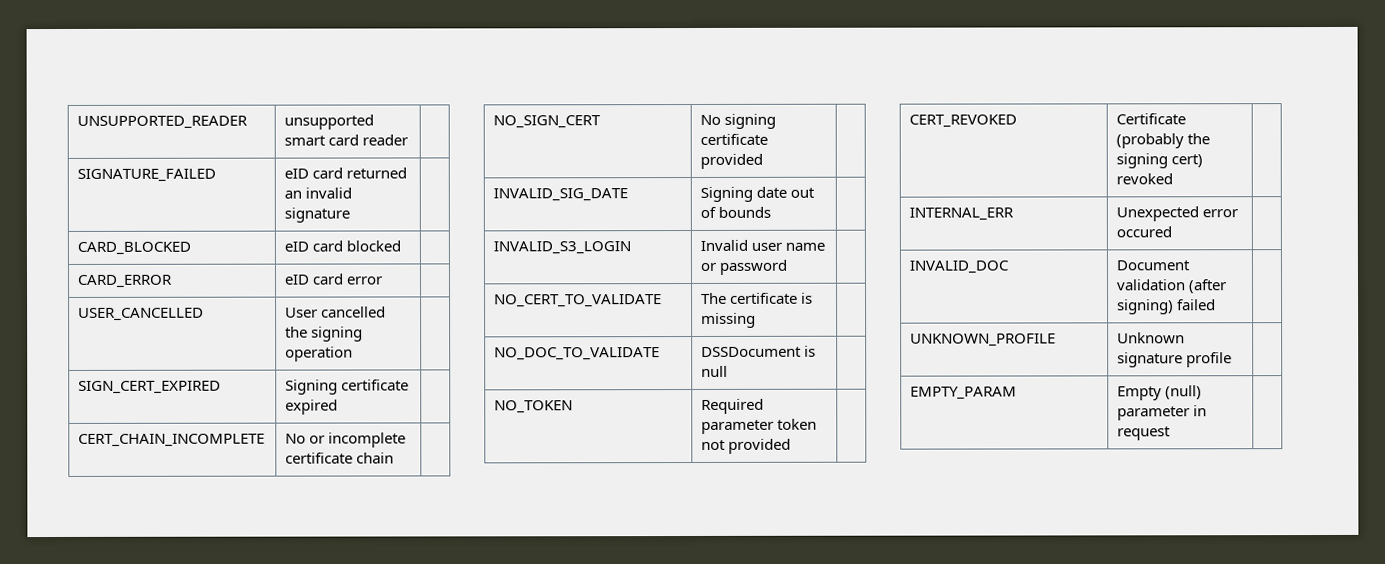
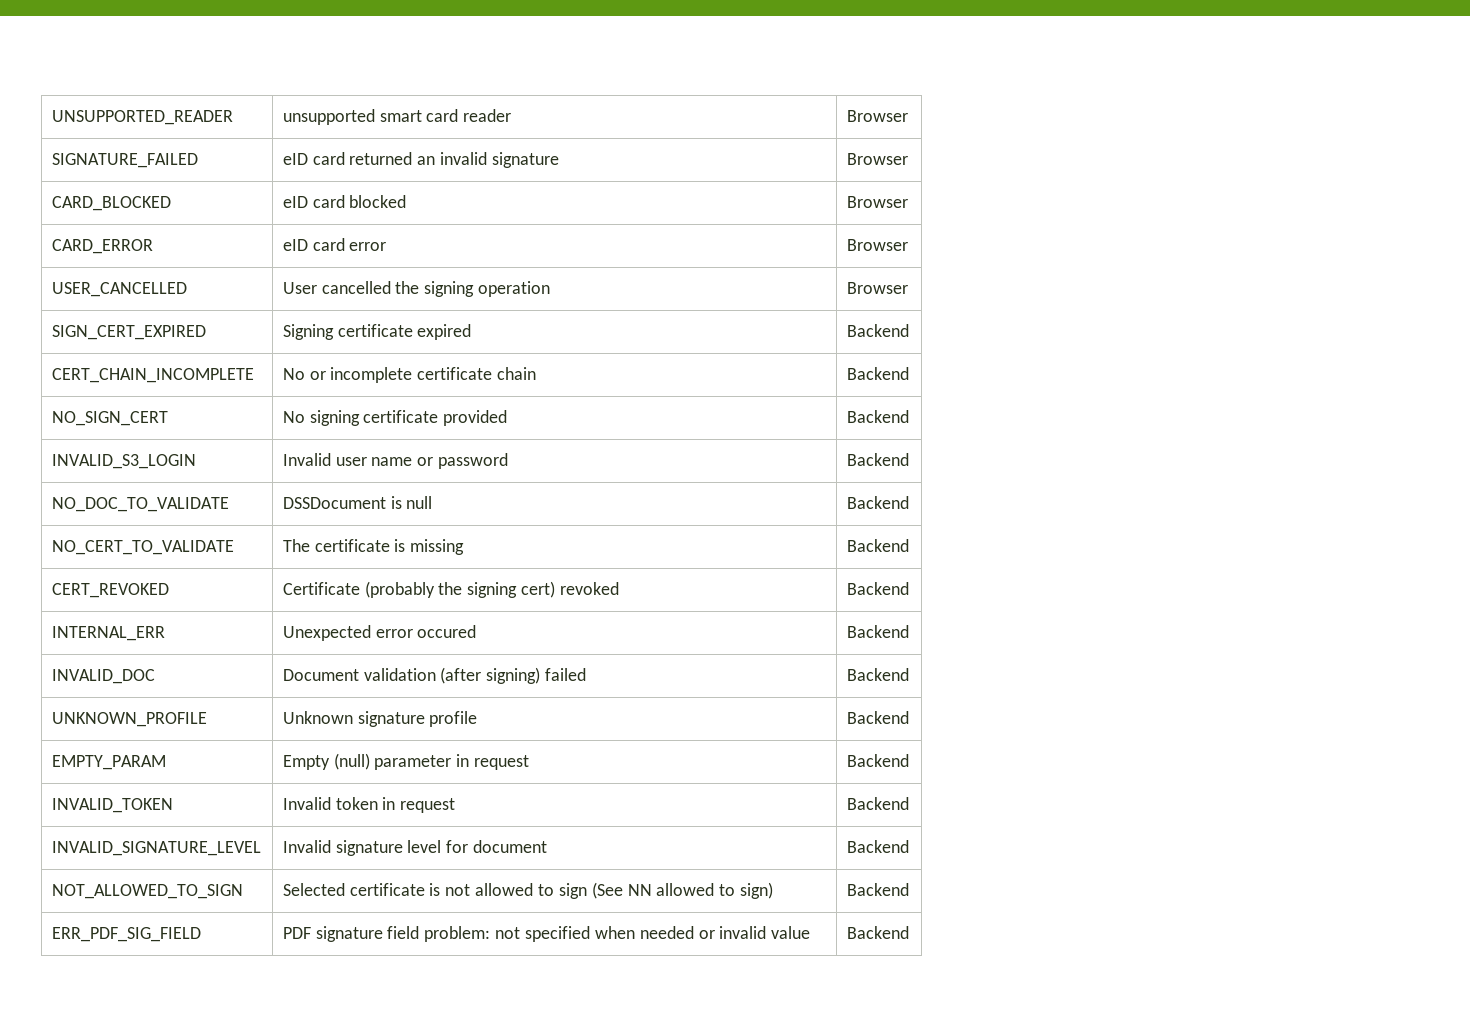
- UNSUPPORTED_READER | unsupported smart card reader |
+ UNSUPPORTED_READER | unsupported smart card reader | Browser
- SIGNATURE_FAILED | eID card returned an invalid signature |
+ SIGNATURE_FAILED | eID card returned an invalid signature | Browser
- CARD_BLOCKED | eID card blocked |
+ CARD_BLOCKED | eID card blocked | Browser
- CARD_ERROR | eID card error |
+ CARD_ERROR | eID card error | Browser
- USER_CANCELLED | User cancelled the signing operation |
+ USER_CANCELLED | User cancelled the signing operation | Browser
- SIGN_CERT_EXPIRED | Signing certificate expired |
+ SIGN_CERT_EXPIRED | Signing certificate expired | Backend
- CERT_CHAIN_INCOMPLETE | No or incomplete certificate chain |
+ CERT_CHAIN_INCOMPLETE | No or incomplete certificate chain | Backend
- NO_SIGN_CERT | No signing certificate provided |
- INVALID_SIG_DATE | Signing date out of bounds |
+ NO_SIGN_CERT | No signing certificate provided | Backend
- INVALID_S3_LOGIN | Invalid user name or password |
+ INVALID_S3_LOGIN | Invalid user name or password | Backend
+ NO_DOC_TO_VALIDATE | DSSDocument is null | Backend
- NO_CERT_TO_VALIDATE | The certificate is missing |
- NO_DOC_TO_VALIDATE | DSSDocument is null |
- NO_TOKEN | Required parameter token not provided |
+ NO_CERT_TO_VALIDATE | The certificate is missing | Backend
- CERT_REVOKED | Certificate (probably the signing cert) revoked |
+ CERT_REVOKED | Certificate (probably the signing cert) revoked | Backend
- INTERNAL_ERR | Unexpected error occured |
+ INTERNAL_ERR | Unexpected error occured | Backend
- INVALID_DOC | Document validation (after signing) failed |
+ INVALID_DOC | Document validation (after signing) failed | Backend
- UNKNOWN_PROFILE | Unknown signature profile |
+ UNKNOWN_PROFILE | Unknown signature profile | Backend
- EMPTY_PARAM | Empty (null) parameter in request |
+ EMPTY_PARAM | Empty (null) parameter in request | Backend
+ INVALID_TOKEN | Invalid token in request | Backend
+ INVALID_SIGNATURE_LEVEL | Invalid signature level for document | Backend
+ NOT_ALLOWED_TO_SIGN | Selected certificate is not allowed to sign (See NN allowed to sign) | Backend
+ ERR_PDF_SIG_FIELD | PDF signature field problem: not specified when needed or invalid value | Backend

